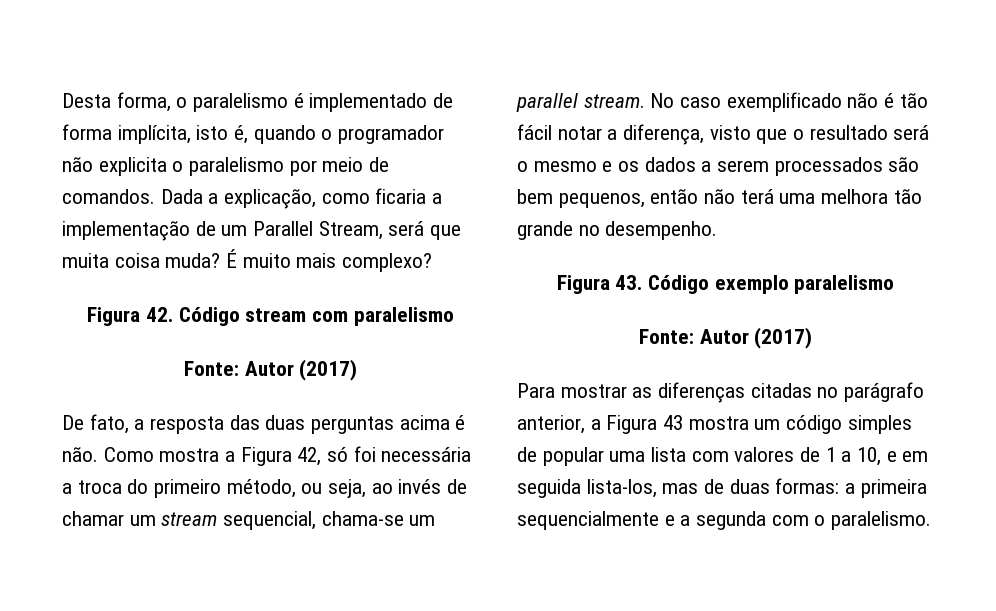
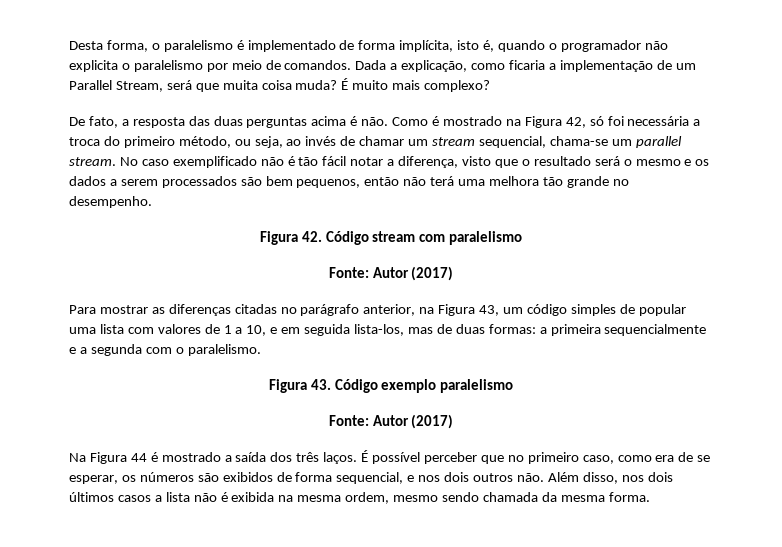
- Figura 42. Código stream com paralelismo
- Fonte: Autor (2017)
- Como mostra a Figura 42, só foi necessária a troca do primeiro método, ou seja, ao invés de chamar um stream sequencial, chama-se um parallel stream.
+ Como é mostrado na Figura 42, só foi necessária a troca do primeiro método, ou seja, ao invés de chamar um stream sequencial, chama-se um parallel stream.
- Figura 43. Código exemplo paralelismo
+ Figura 42. Código stream com paralelismo
- Para mostrar as diferenças citadas no parágrafo anterior, a Figura 43 mostra um código simples de popular uma lista com valores de 1 a 10, e em seguida lista-los, mas de duas formas: a primeira sequencialmente e a segunda com o paralelismo.
+ Para mostrar as diferenças citadas no parágrafo anterior, na Figura 43, um código simples de popular uma lista com valores de 1 a 10, e em seguida lista-los, mas de duas formas: a primeira sequencialmente e a segunda com o paralelismo.
+ Figura 43. Código exemplo paralelismo
+ Fonte: Autor (2017)
+ Na Figura 44 é mostrado a saída dos três laços. É possível perceber que no primeiro caso, como era de se esperar, os números são exibidos de forma sequencial, e nos dois outros não. Além disso, nos dois últimos casos a lista não é exibida na mesma ordem, mesmo sendo chamada da mesma forma.

